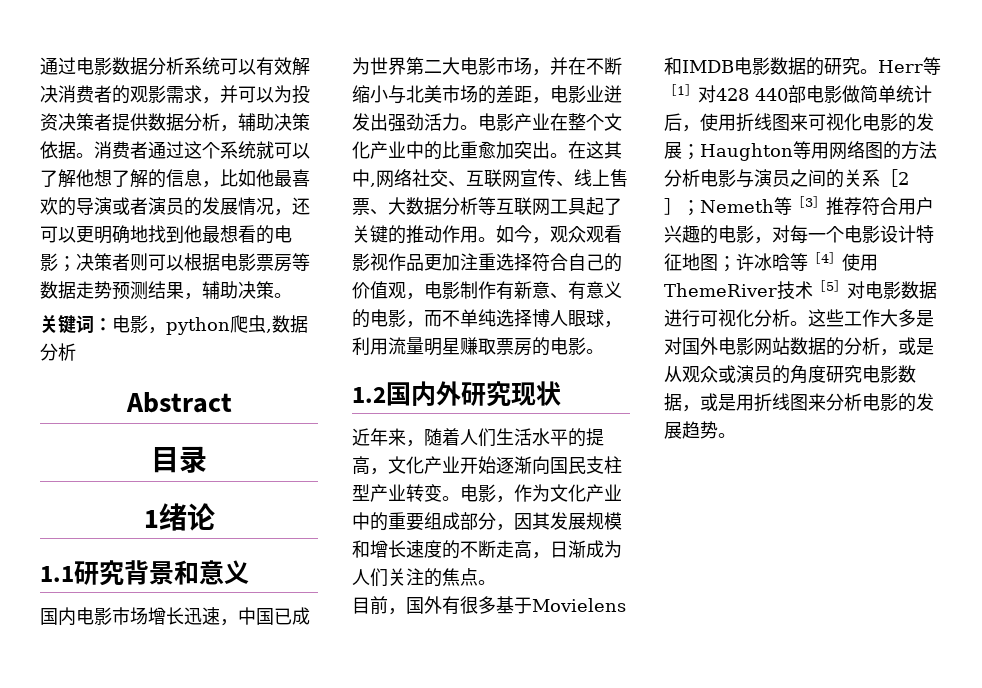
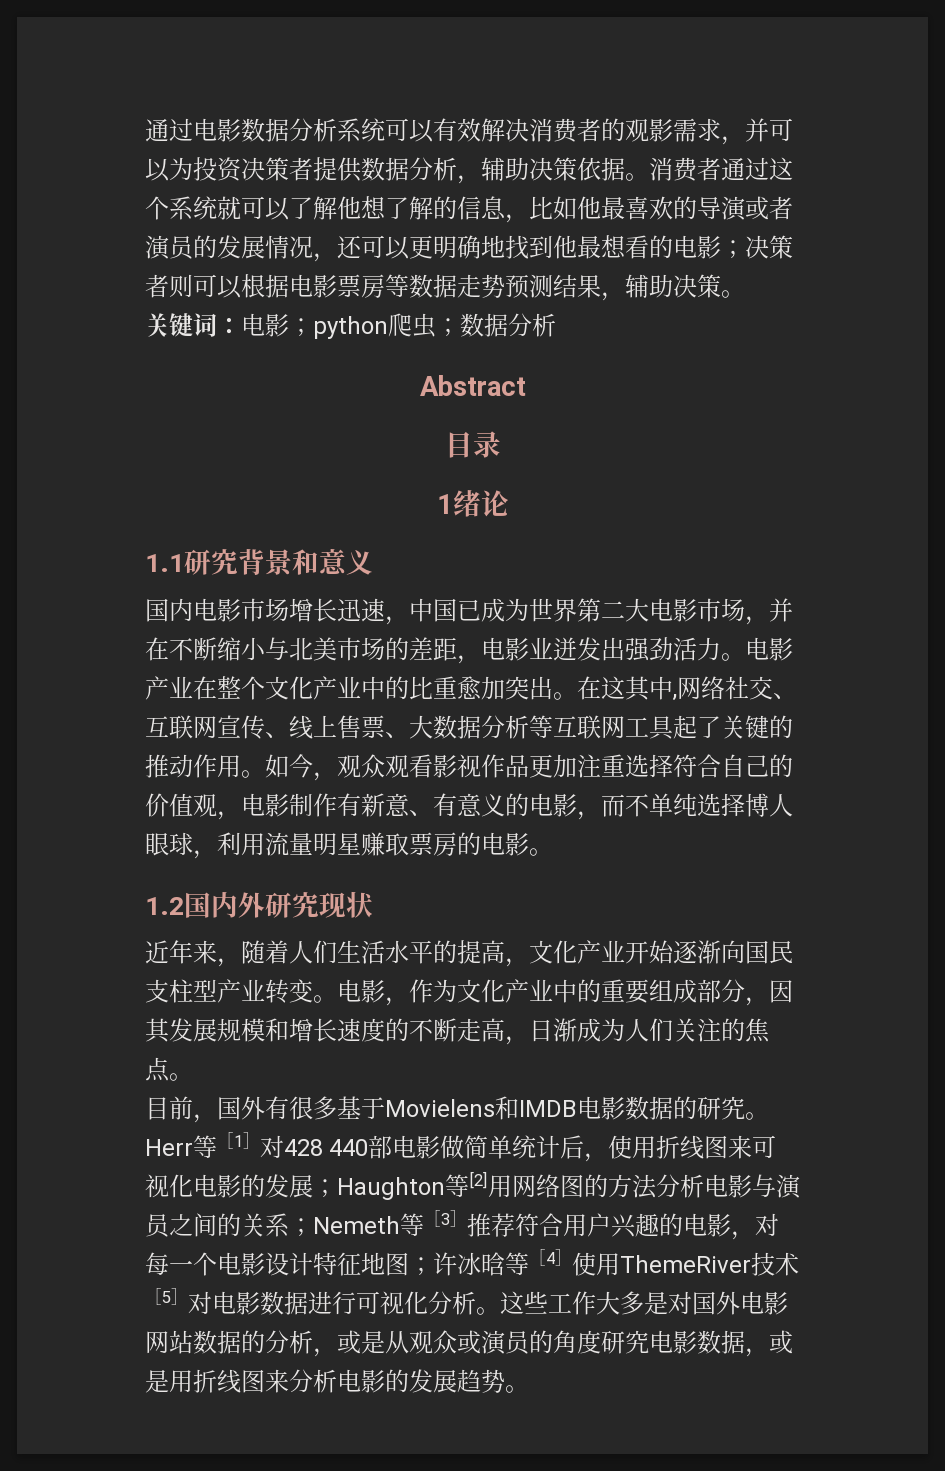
- 关键词：电影，python爬虫,数据分析
+ 关键词：电影；python爬虫；数据分析
- Haughton等用网络图的方法分析电影与演员之间的关系［2］；
+ Haughton等[2]用网络图的方法分析电影与演员之间的关系；

